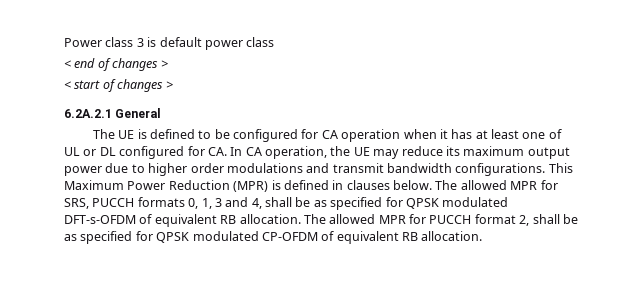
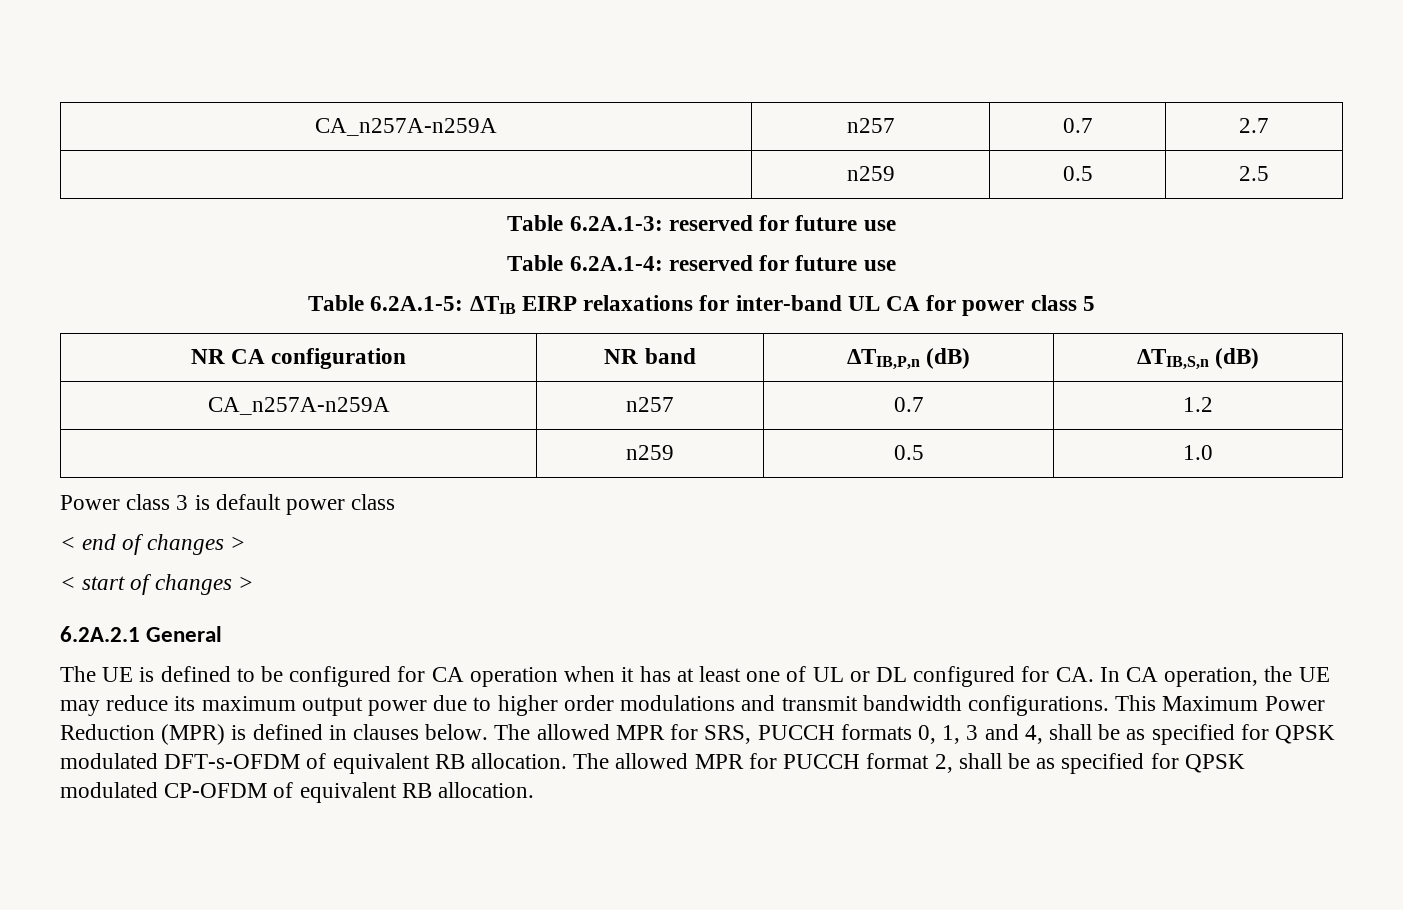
+ CA_n257A-n259A | n257 | 0.7 | 2.7
+ | n259 | 0.5 | 2.5
+ Table 6.2A.1-3: reserved for future use
+ Table 6.2A.1-4: reserved for future use
+ Table 6.2A.1-5: ΔTIB EIRP relaxations for inter-band UL CA for power class 5
+ NR CA configuration | NR band | ΔTIB,P,n (dB) | ΔTIB,S,n (dB)
+ CA_n257A-n259A | n257 | 0.7 | 1.2
+ | n259 | 0.5 | 1.0

